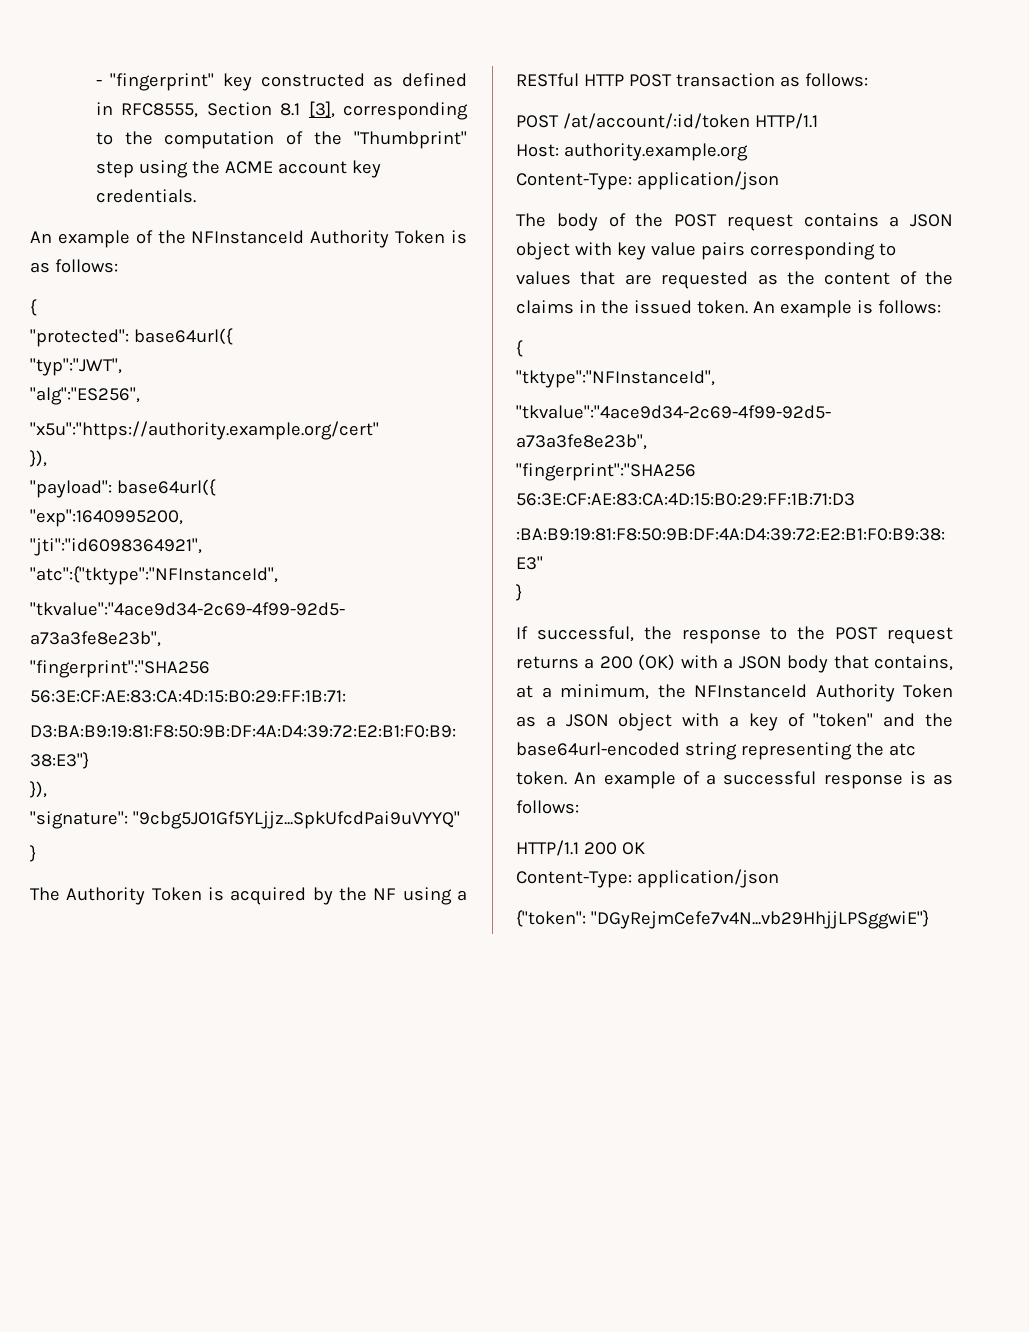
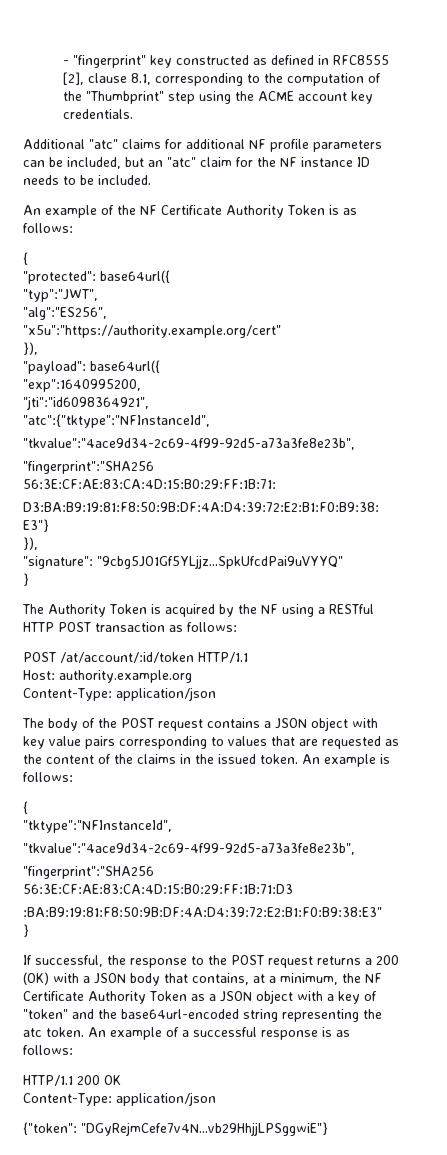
- - "fingerprint" key constructed as defined in RFC8555, Section 8.1 [3], corresponding to the computation of the "Thumbprint" step using the ACME account key credentials.
+ - "fingerprint" key constructed as defined in RFC8555 [2], clause 8.1, corresponding to the computation of the "Thumbprint" step using the ACME account key credentials.
+ Additional "atc" claims for additional NF profile parameters can be included, but an "atc" claim for the NF instance ID needs to be included.
- An example of the NFInstanceId Authority Token is as follows:
+ An example of the NF Certificate Authority Token is as follows:
- If successful, the response to the POST request returns a 200 (OK) with a JSON body that contains, at a minimum, the NFInstanceId Authority Token as a JSON object with a key of "token" and the base64url-encoded string representing the atc token.
+ If successful, the response to the POST request returns a 200 (OK) with a JSON body that contains, at a minimum, the NF Certificate Authority Token as a JSON object with a key of "token" and the base64url-encoded string representing the atc token.

